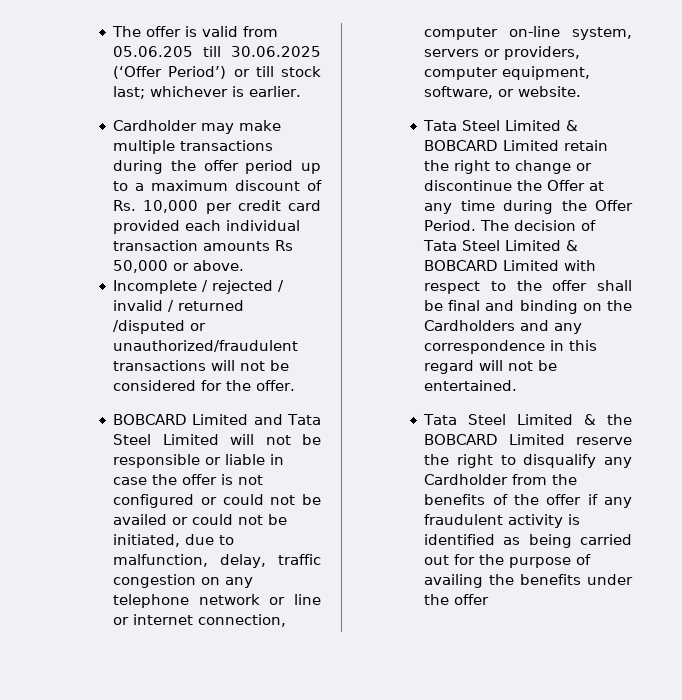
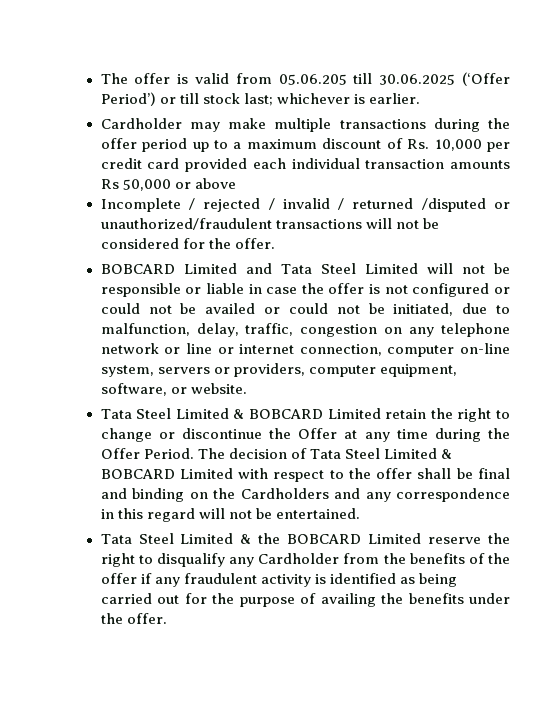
- Cardholder may make multiple transactions during the offer period up to a maximum discount of Rs. 10,000 per credit card provided each individual transaction amounts Rs 50,000 or above.
+ Cardholder may make multiple transactions during the offer period up to a maximum discount of Rs. 10,000 per credit card provided each individual transaction amounts Rs 50,000 or above
- BOBCARD Limited and Tata Steel Limited will not be responsible or liable in case the offer is not configured or could not be availed or could not be initiated, due to malfunction, delay, traffic congestion on any telephone network or line or internet connection, computer on-line system, servers or providers, computer equipment, software, or website.
+ BOBCARD Limited and Tata Steel Limited will not be responsible or liable in case the offer is not configured or could not be availed or could not be initiated, due to malfunction, delay, traffic, congestion on any telephone network or line or internet connection, computer on-line system, servers or providers, computer equipment, software, or website.
- Tata Steel Limited & the BOBCARD Limited reserve the right to disqualify any Cardholder from the benefits of the offer if any fraudulent activity is identified as being carried out for the purpose of availing the benefits under the offer
+ Tata Steel Limited & the BOBCARD Limited reserve the right to disqualify any Cardholder from the benefits of the offer if any fraudulent activity is identified as being carried out for the purpose of availing the benefits under the offer.

